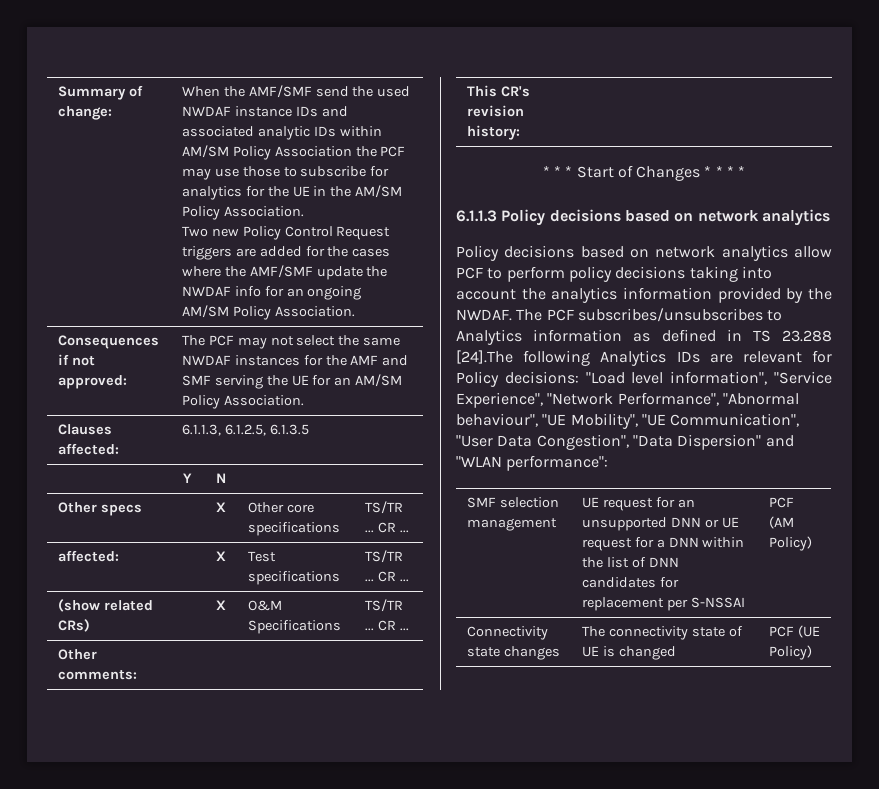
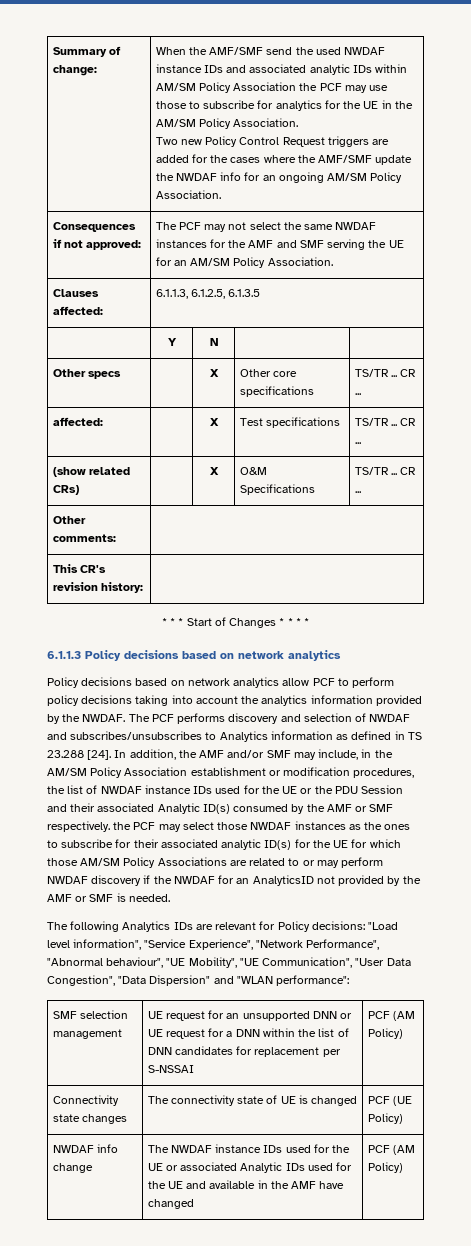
- The PCF subscribes/unsubscribes to Analytics information as defined in TS 23.288 [24].The following Analytics IDs are relevant for Policy decisions: "Load level information", "Service Experience", "Network Performance", "Abnormal behaviour", "UE Mobility", "UE Communication", "User Data Congestion", "Data Dispersion" and "WLAN performance":
+ The PCF performs discovery and selection of NWDAF and subscribes/unsubscribes to Analytics information as defined in TS 23.288 [24]. In addition, the AMF and/or SMF may include, in the AM/SM Policy Association establishment or modification procedures, the list of NWDAF instance IDs used for the UE or the PDU Session and their associated Analytic ID(s) consumed by the AMF or SMF respectively. the PCF may select those NWDAF instances as the ones to subscribe for their associated analytic ID(s) for the UE for which those AM/SM Policy Associations are related to or may perform NWDAF discovery if the NWDAF for an AnalyticsID not provided by the AMF or SMF is needed.
+ The following Analytics IDs are relevant for Policy decisions: "Load level information", "Service Experience", "Network Performance", "Abnormal behaviour", "UE Mobility", "UE Communication", "User Data Congestion", "Data Dispersion" and "WLAN performance":
+ NWDAF info change | The NWDAF instance IDs used for the UE or associated Analytic IDs used for the UE and available in the AMF have changed | PCF (AM Policy)

